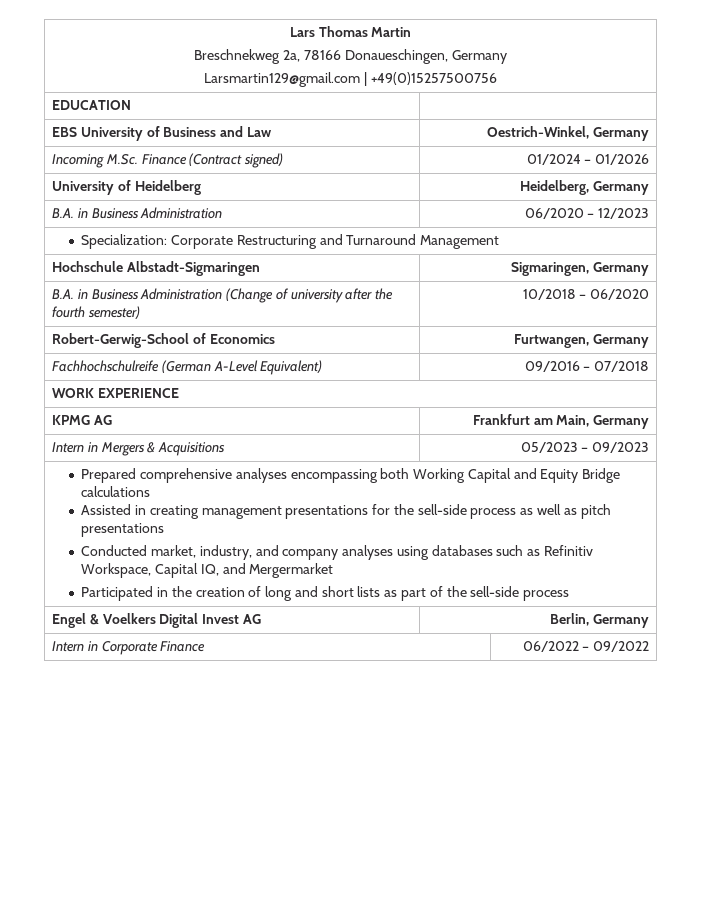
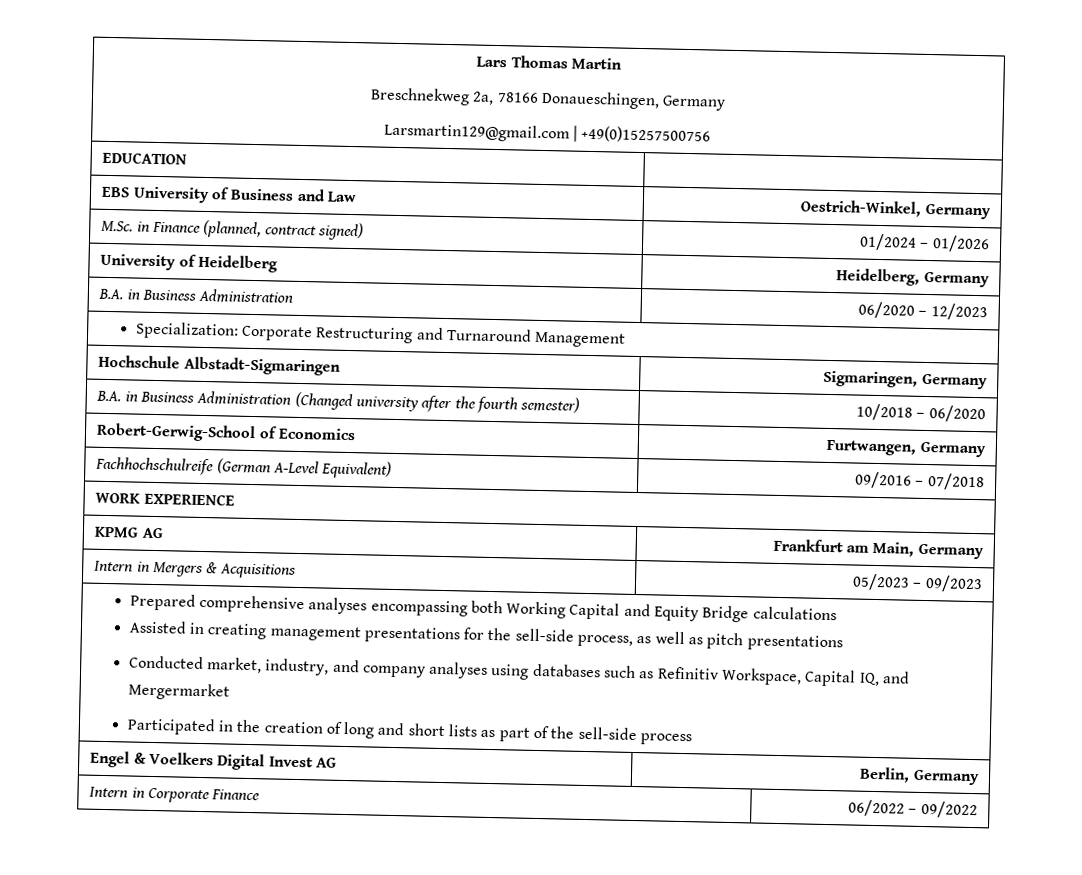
- Incoming M.Sc. Finance (Contract signed) | 01/2024 – 01/2026
+ M.Sc. in Finance (planned, contract signed) | 01/2024 – 01/2026
- B.A. in Business Administration (Change of university after the fourth semester) | 10/2018 – 06/2020
+ B.A. in Business Administration (Changed university after the fourth semester) | 10/2018 – 06/2020
- Assisted in creating management presentations for the sell-side process as well as pitch presentations
+ Assisted in creating management presentations for the sell-side process, as well as pitch presentations

